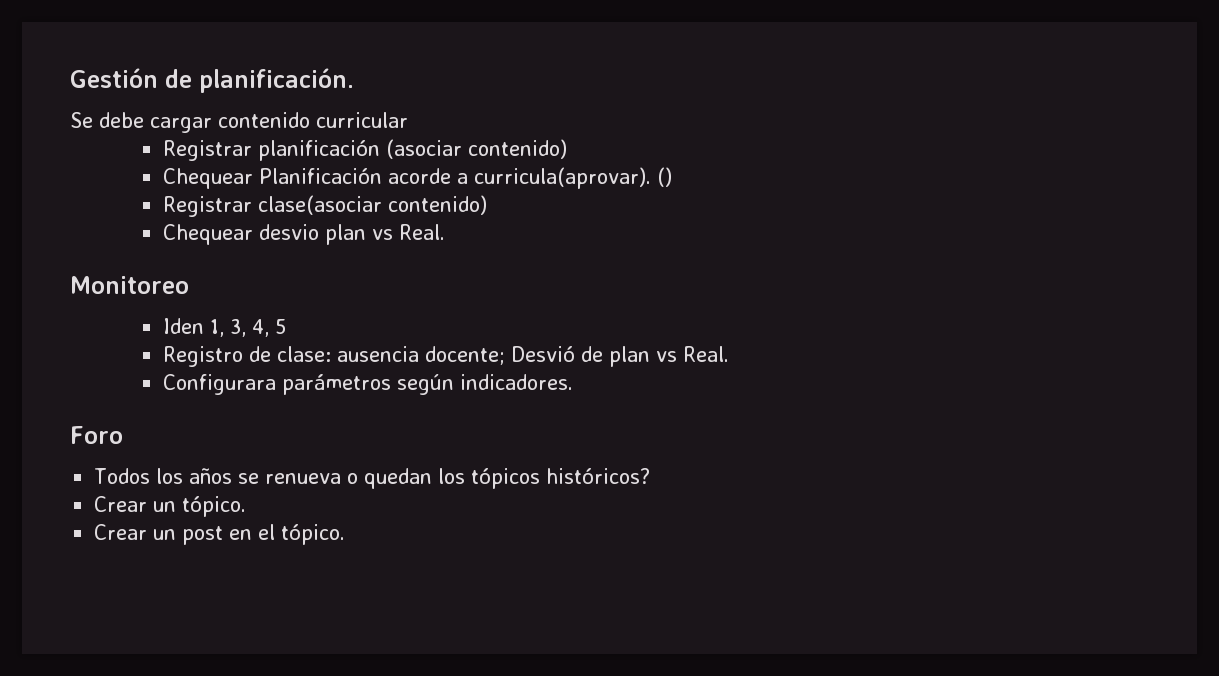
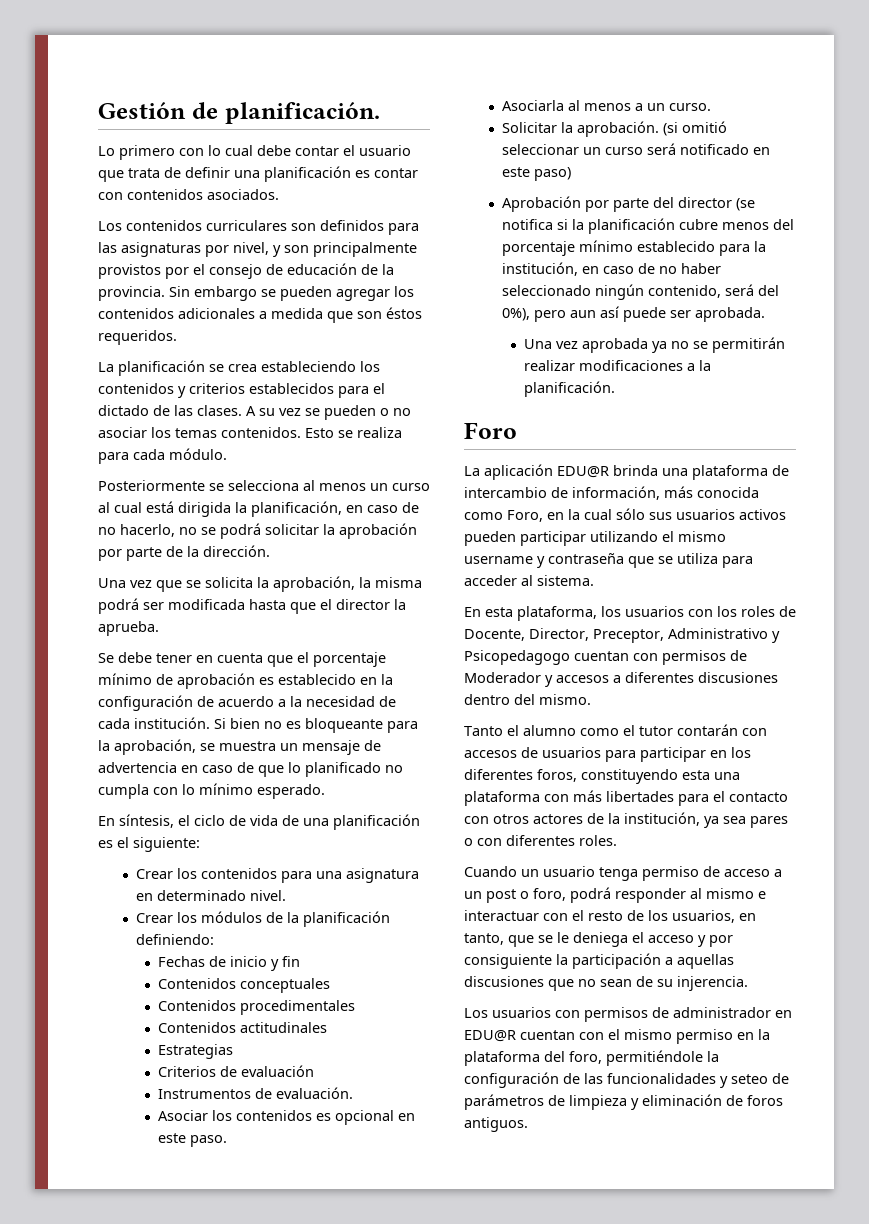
- Se debe cargar contenido curricular
- Registrar planificación (asociar contenido)
- Chequear Planificación acorde a curricula(aprovar). ()
- Registrar clase(asociar contenido)
- Chequear desvio plan vs Real.
- Monitoreo
- Iden 1, 3, 4, 5
- Registro de clase: ausencia docente; Desvió de plan vs Real.
- Configurara parámetros según indicadores.
+ Lo primero con lo cual debe contar el usuario que trata de definir una planificación es contar con contenidos asociados.
+ Los contenidos curriculares son definidos para las asignaturas por nivel, y son principalmente provistos por el consejo de educación de la provincia. Sin embargo se pueden agregar los contenidos adicionales a medida que son éstos requeridos.
+ La planificación se crea estableciendo los contenidos y criterios establecidos para el dictado de las clases. A su vez se pueden o no asociar los temas contenidos. Esto se realiza para cada módulo.
+ Posteriormente se selecciona al menos un curso al cual está dirigida la planificación, en caso de no hacerlo, no se podrá solicitar la aprobación por parte de la dirección.
+ Una vez que se solicita la aprobación, la misma podrá ser modificada hasta que el director la aprueba.
+ Se debe tener en cuenta que el porcentaje mínimo de aprobación es establecido en la configuración de acuerdo a la necesidad de cada institución. Si bien no es bloqueante para la aprobación, se muestra un mensaje de advertencia en caso de que lo planificado no cumpla con lo mínimo esperado.
+ En síntesis, el ciclo de vida de una planificación es el siguiente:
+ Crear los contenidos para una asignatura en determinado nivel.
+ Crear los módulos de la planificación definiendo:
+ Fechas de inicio y fin
+ Contenidos conceptuales
+ Contenidos procedimentales
+ Contenidos actitudinales
+ Estrategias
+ Criterios de evaluación
+ Instrumentos de evaluación.
+ Asociar los contenidos es opcional en este paso.
+ Asociarla al menos a un curso.
+ Solicitar la aprobación. (si omitió seleccionar un curso será notificado en este paso)
+ Aprobación por parte del director (se notifica si la planificación cubre menos del porcentaje mínimo establecido para la institución, en caso de no haber seleccionado ningún contenido, será del 0%), pero aun así puede ser aprobada.
+ Una vez aprobada ya no se permitirán realizar modificaciones a la planificación.
  Foro
- Todos los años se renueva o quedan los tópicos históricos?
- Crear un tópico.
- Crear un post en el tópico.
+ La aplicación EDU@R brinda una plataforma de intercambio de información, más conocida como Foro, en la cual sólo sus usuarios activos pueden participar utilizando el mismo username y contraseña que se utiliza para acceder al sistema.
+ En esta plataforma, los usuarios con los roles de Docente, Director, Preceptor, Administrativo y Psicopedagogo cuentan con permisos de Moderador y accesos a diferentes discusiones dentro del mismo.
+ Tanto el alumno como el tutor contarán con accesos de usuarios para participar en los diferentes foros, constituyendo esta una plataforma con más libertades para el contacto con otros actores de la institución, ya sea pares o con diferentes roles.
+ Cuando un usuario tenga permiso de acceso a un post o foro, podrá responder al mismo e interactuar con el resto de los usuarios, en tanto, que se le deniega el acceso y por consiguiente la participación a aquellas discusiones que no sean de su injerencia.
+ Los usuarios con permisos de administrador en EDU@R cuentan con el mismo permiso en la plataforma del foro, permitiéndole la configuración de las funcionalidades y seteo de parámetros de limpieza y eliminación de foros antiguos.

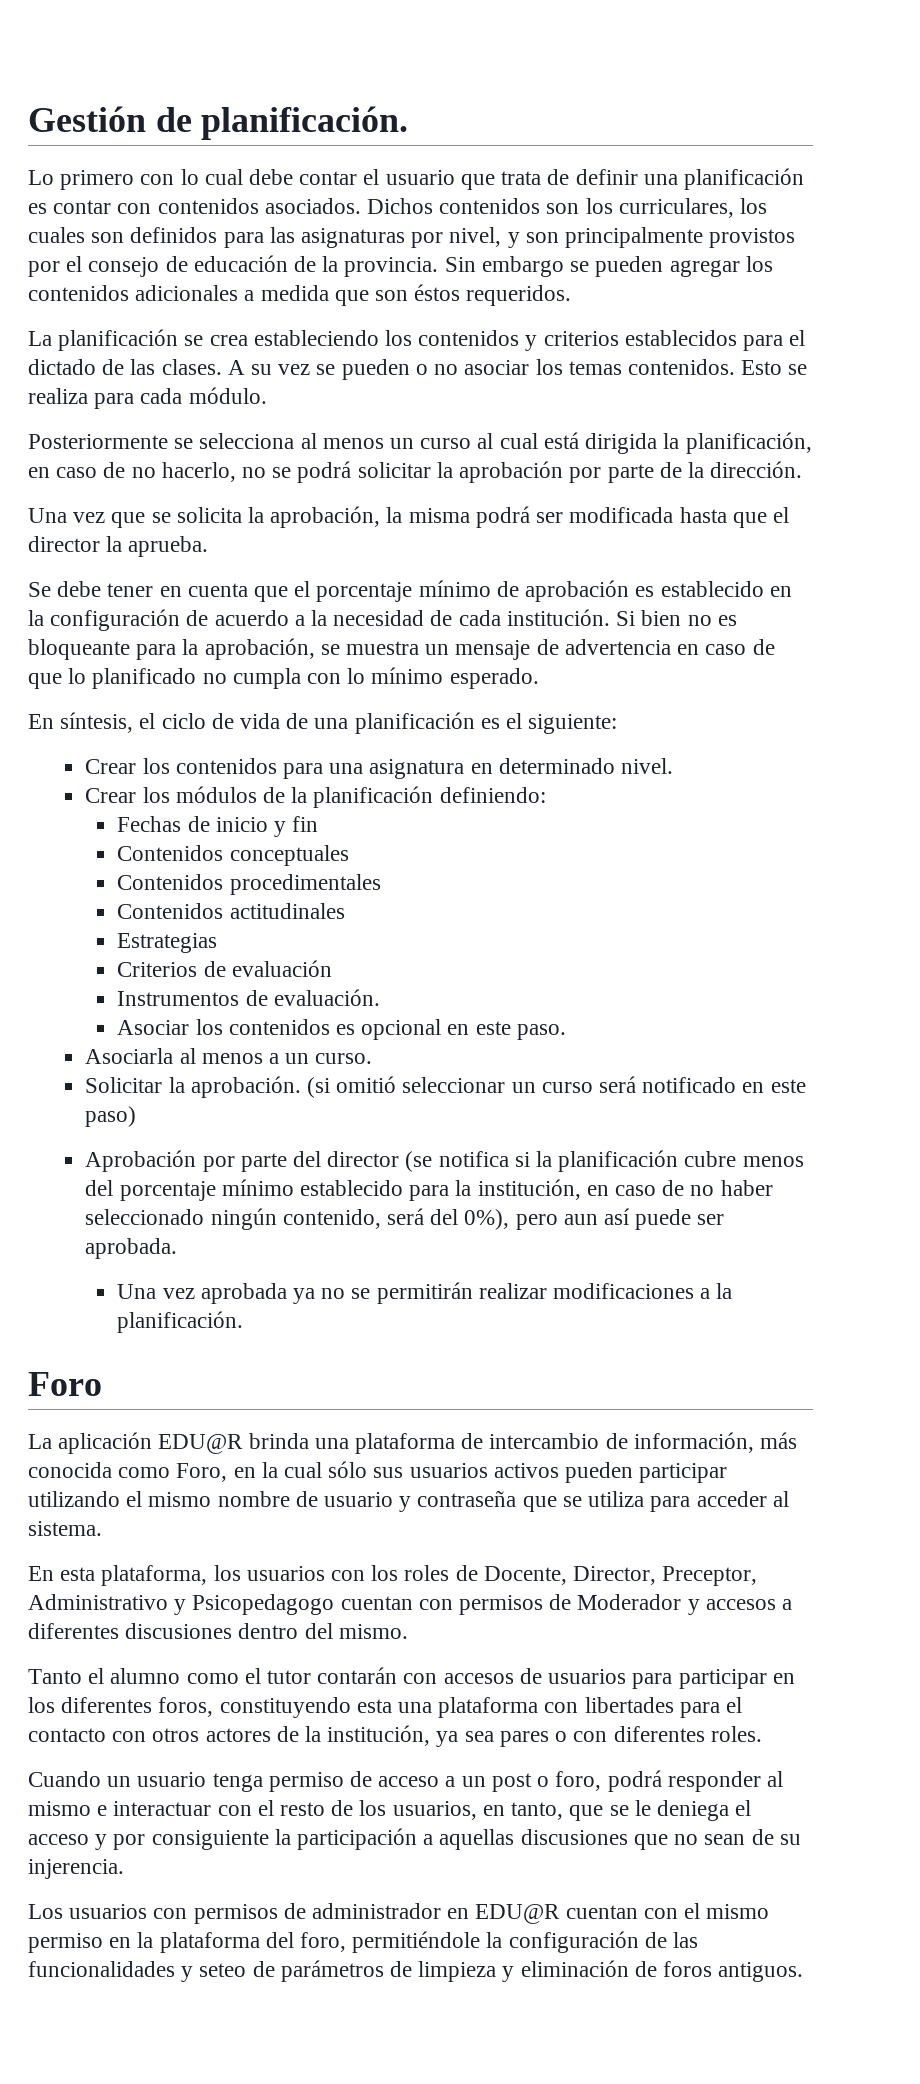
- Lo primero con lo cual debe contar el usuario que trata de definir una planificación es contar con contenidos asociados.
- Los contenidos curriculares son definidos para las asignaturas por nivel, y son principalmente provistos por el consejo de educación de la provincia.
+ Lo primero con lo cual debe contar el usuario que trata de definir una planificación es contar con contenidos asociados. Dichos contenidos son los curriculares, los cuales son definidos para las asignaturas por nivel, y son principalmente provistos por el consejo de educación de la provincia.
- La aplicación EDU@R brinda una plataforma de intercambio de información, más conocida como Foro, en la cual sólo sus usuarios activos pueden participar utilizando el mismo username y contraseña que se utiliza para acceder al sistema.
+ La aplicación EDU@R brinda una plataforma de intercambio de información, más conocida como Foro, en la cual sólo sus usuarios activos pueden participar utilizando el mismo nombre de usuario y contraseña que se utiliza para acceder al sistema.
- Tanto el alumno como el tutor contarán con accesos de usuarios para participar en los diferentes foros, constituyendo esta una plataforma con más libertades para el contacto con otros actores de la institución, ya sea pares o con diferentes roles.
+ Tanto el alumno como el tutor contarán con accesos de usuarios para participar en los diferentes foros, constituyendo esta una plataforma con libertades para el contacto con otros actores de la institución, ya sea pares o con diferentes roles.

